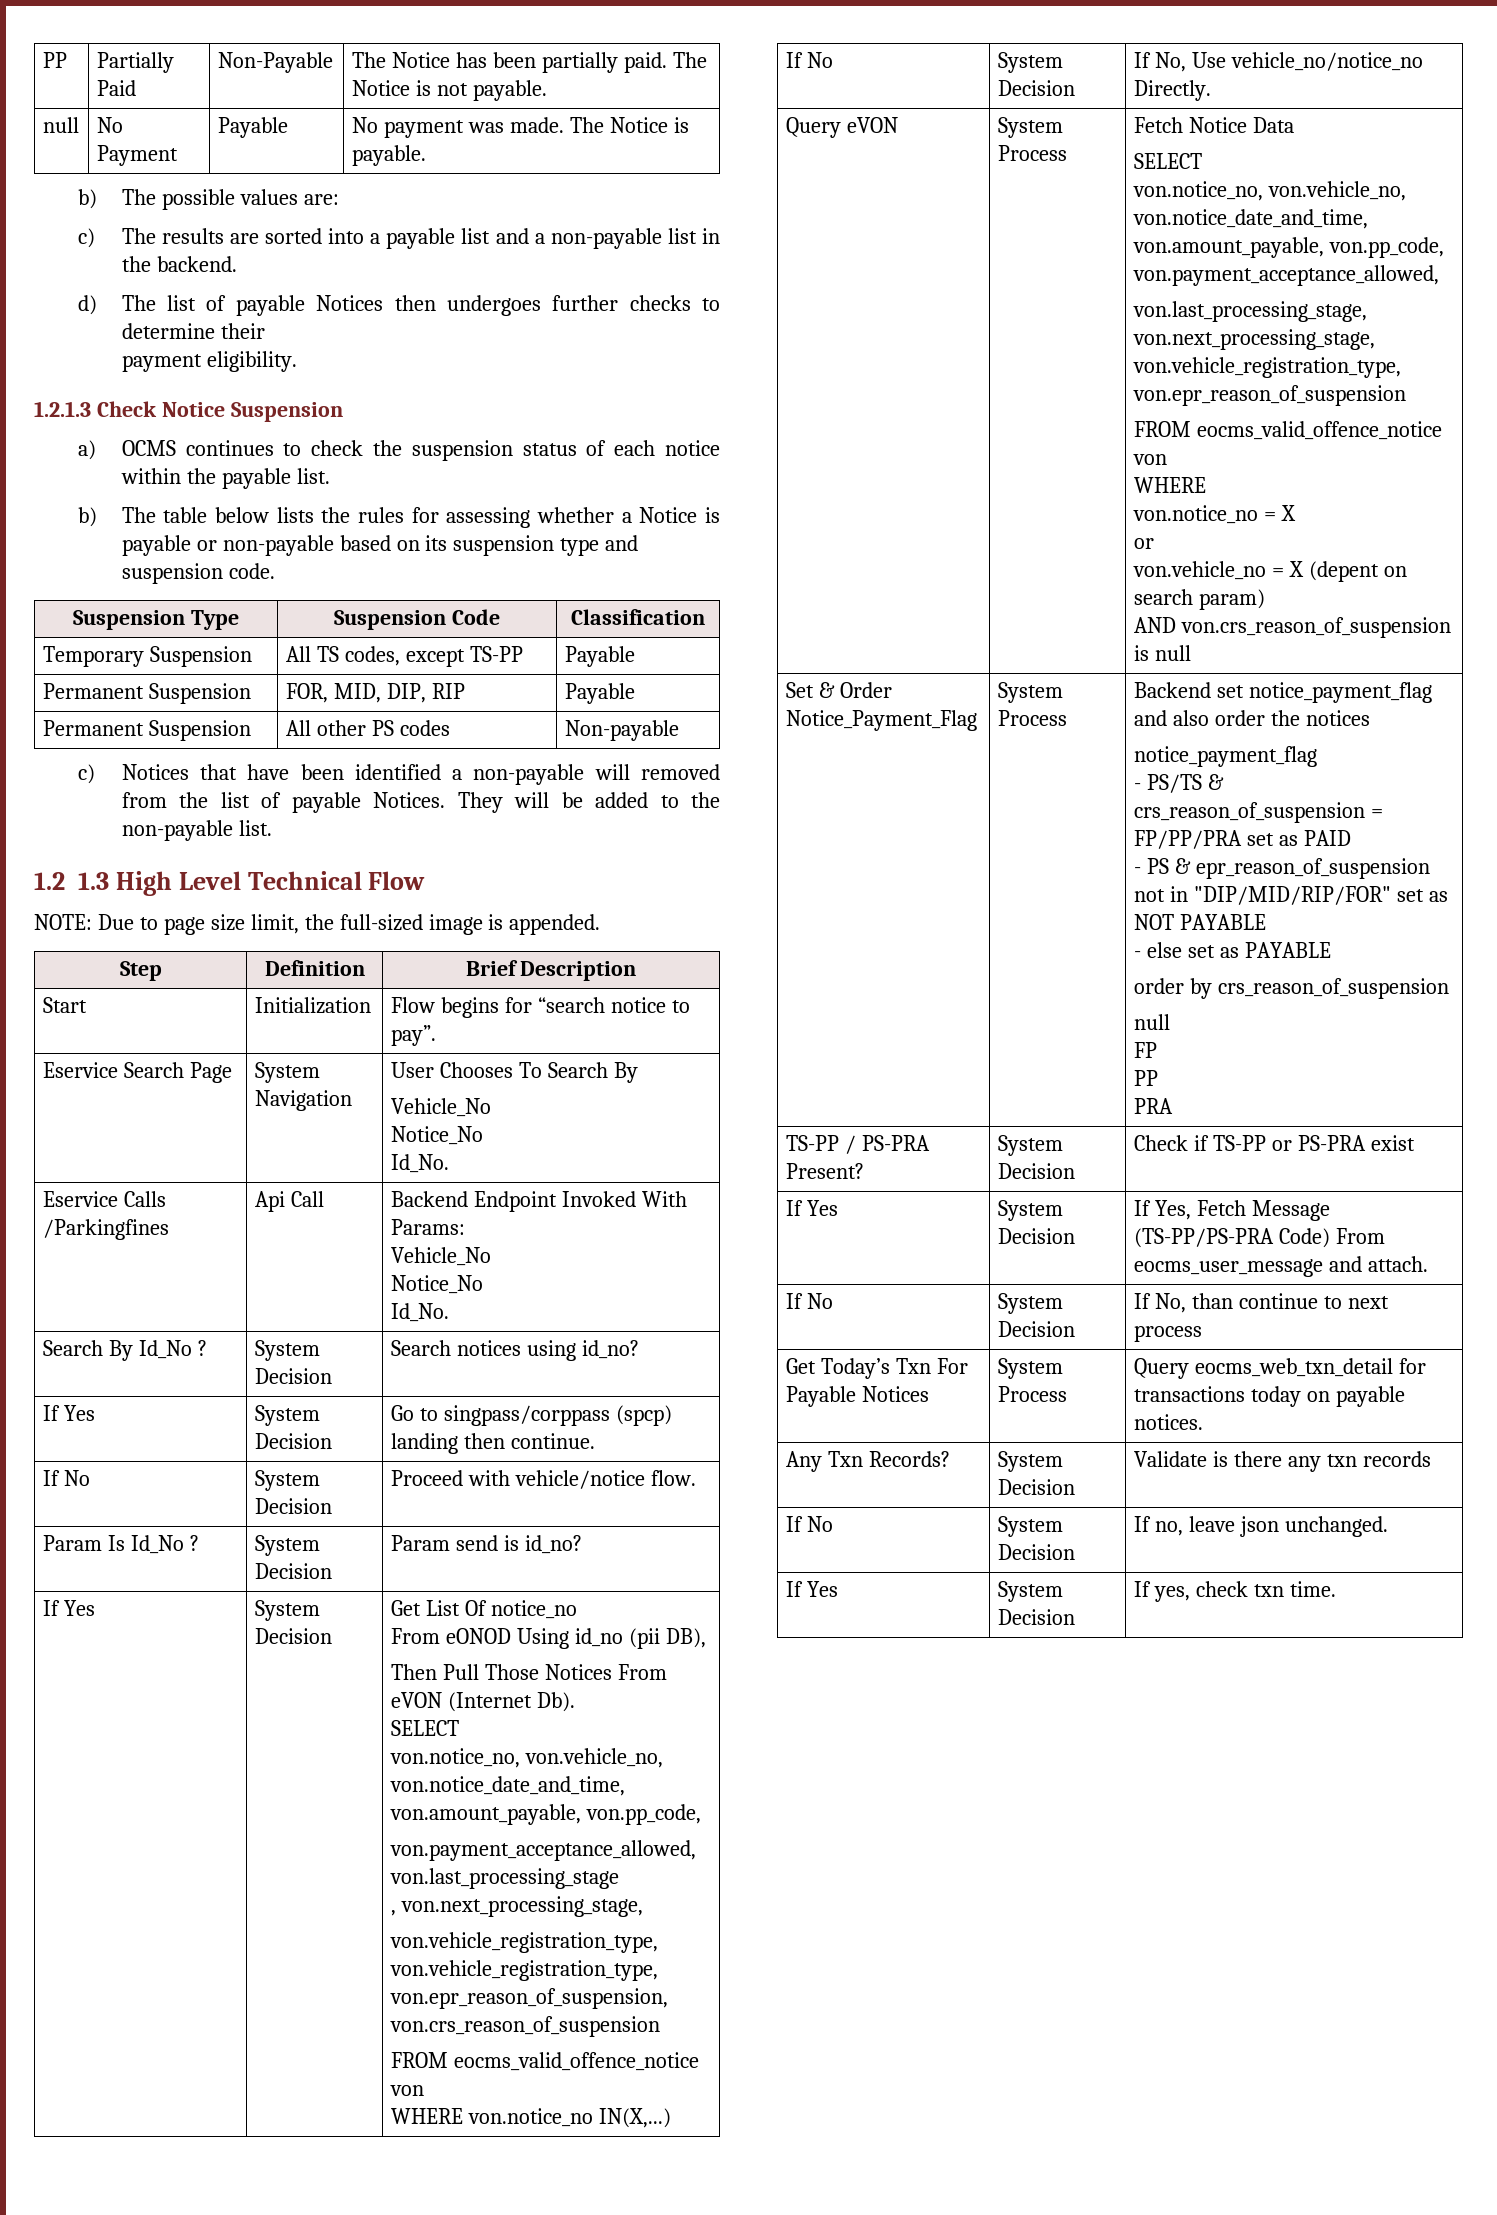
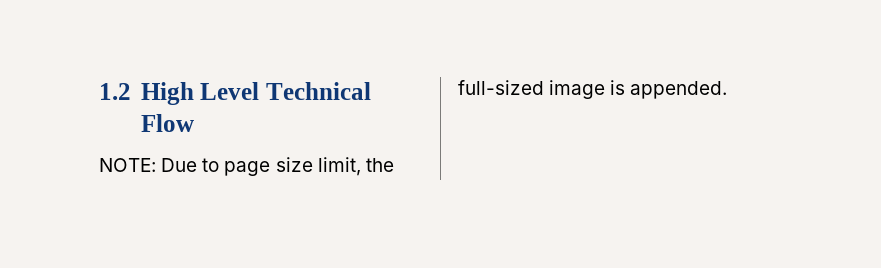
- PP | Partially Paid | Non-Payable | The Notice has been partially paid. The Notice is not payable.
- null | No Payment | Payable | No payment was made. The Notice is payable.
- b) The possible values are:
- c) The results are sorted into a payable list and a non-payable list in the backend.
- d) The list of payable Notices then undergoes further checks to determine their
- payment eligibility.
- 1.2.1.3 Check Notice Suspension
- a) OCMS continues to check the suspension status of each notice within the payable list.
- b) The table below lists the rules for assessing whether a Notice is payable or non-payable based on its suspension type and suspension code.
- Suspension Type | Suspension Code | Classification
- Temporary Suspension | All TS codes, except TS-PP | Payable
- Permanent Suspension | FOR, MID, DIP, RIP | Payable
- Permanent Suspension | All other PS codes | Non-payable
- c) Notices that have been identified a non-payable will removed from the list of payable Notices. They will be added to the non-payable list.
- 1.2 1.3 High Level Technical Flow
+ 1.2 High Level Technical Flow
- Step | Definition | Brief Description
- Start | Initialization | Flow begins for “search notice to pay”.
- Eservice Search Page | System Navigation | User Chooses To Search By
- Vehicle_No
- Notice_No
- Id_No.
- Eservice Calls /Parkingfines | Api Call | Backend Endpoint Invoked With Params:
- Vehicle_No
- Notice_No
- Id_No.
- Search By Id_No ? | System Decision | Search notices using id_no?
- If Yes | System Decision | Go to singpass/corppass (spcp) landing then continue.
- If No | System Decision | Proceed with vehicle/notice flow.
- Param Is Id_No ? | System Decision | Param send is id_no?
- If Yes | System Decision | Get List Of notice_no
- From eONOD Using id_no (pii DB),
- Then Pull Those Notices From eVON (Internet Db).
- SELECT
- von.notice_no, von.vehicle_no, von.notice_date_and_time, von.amount_payable, von.pp_code,
- von.payment_acceptance_allowed, von.last_processing_stage
- , von.next_processing_stage,
- von.vehicle_registration_type, von.vehicle_registration_type, von.epr_reason_of_suspension, von.crs_reason_of_suspension
- FROM eocms_valid_offence_notice von
- WHERE von.notice_no IN(X,...)
- If No | System Decision | If No, Use vehicle_no/notice_no Directly.
- Query eVON | System Process | Fetch Notice Data
- SELECT
- von.notice_no, von.vehicle_no, von.notice_date_and_time, von.amount_payable, von.pp_code, von.payment_acceptance_allowed,
- von.last_processing_stage, von.next_processing_stage, von.vehicle_registration_type, von.epr_reason_of_suspension
- FROM eocms_valid_offence_notice von
- WHERE
- von.notice_no = X
- or
- von.vehicle_no = X (depent on search param)
- AND von.crs_reason_of_suspension is null
- Set & Order Notice_Payment_Flag | System Process | Backend set notice_payment_flag and also order the notices
- notice_payment_flag
- - PS/TS & crs_reason_of_suspension = FP/PP/PRA set as PAID
- - PS & epr_reason_of_suspension not in "DIP/MID/RIP/FOR" set as NOT PAYABLE
- - else set as PAYABLE
- order by crs_reason_of_suspension
- null
- FP
- PP
- PRA
- TS-PP / PS-PRA Present? | System Decision | Check if TS-PP or PS-PRA exist
- If Yes | System Decision | If Yes, Fetch Message (TS-PP/PS-PRA Code) From eocms_user_message and attach.
- If No | System Decision | If No, than continue to next process
- Get Today’s Txn For Payable Notices | System Process | Query eocms_web_txn_detail for transactions today on payable notices.
- Any Txn Records? | System Decision | Validate is there any txn records
- If No | System Decision | If no, leave json unchanged.
- If Yes | System Decision | If yes, check txn time.

